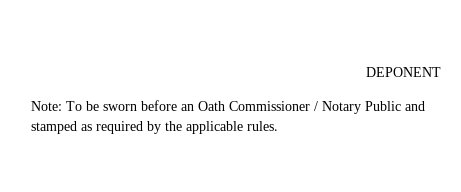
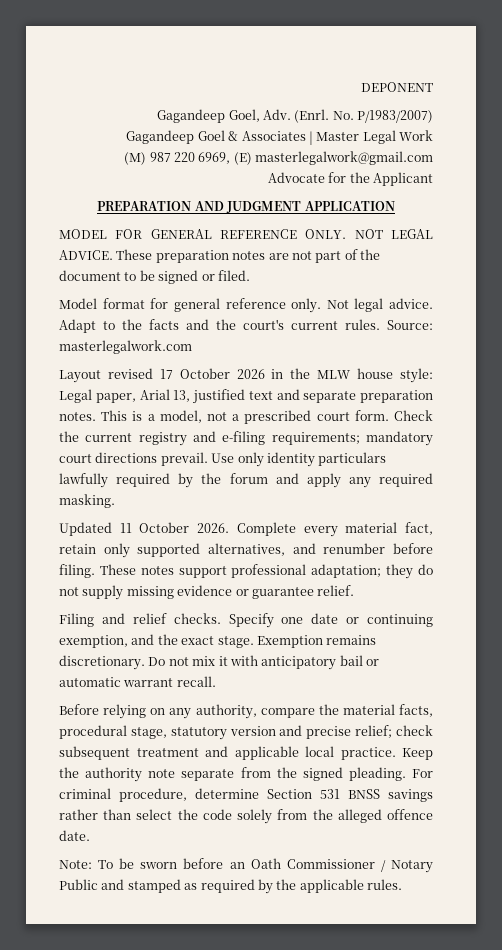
+ Gagandeep Goel, Adv. (Enrl. No. P/1983/2007)
+ Gagandeep Goel & Associates | Master Legal Work
+ (M) 987 220 6969, (E) masterlegalwork@gmail.com
+ Advocate for the Applicant
+ PREPARATION AND JUDGMENT APPLICATION
+ MODEL FOR GENERAL REFERENCE ONLY. NOT LEGAL ADVICE. These preparation notes are not part of the document to be signed or filed.
+ Model format for general reference only. Not legal advice. Adapt to the facts and the court's current rules. Source: masterlegalwork.com
+ Layout revised 17 October 2026 in the MLW house style: Legal paper, Arial 13, justified text and separate preparation notes. This is a model, not a prescribed court form. Check the current registry and e-filing requirements; mandatory court directions prevail. Use only identity particulars lawfully required by the forum and apply any required masking.
+ Updated 11 October 2026. Complete every material fact, retain only supported alternatives, and renumber before filing. These notes support professional adaptation; they do not supply missing evidence or guarantee relief.
+ Filing and relief checks. Specify one date or continuing exemption, and the exact stage. Exemption remains discretionary. Do not mix it with anticipatory bail or automatic warrant recall.
+ Before relying on any authority, compare the material facts, procedural stage, statutory version and precise relief; check subsequent treatment and applicable local practice. Keep the authority note separate from the signed pleading. For criminal procedure, determine Section 531 BNSS savings rather than select the code solely from the alleged offence date.

